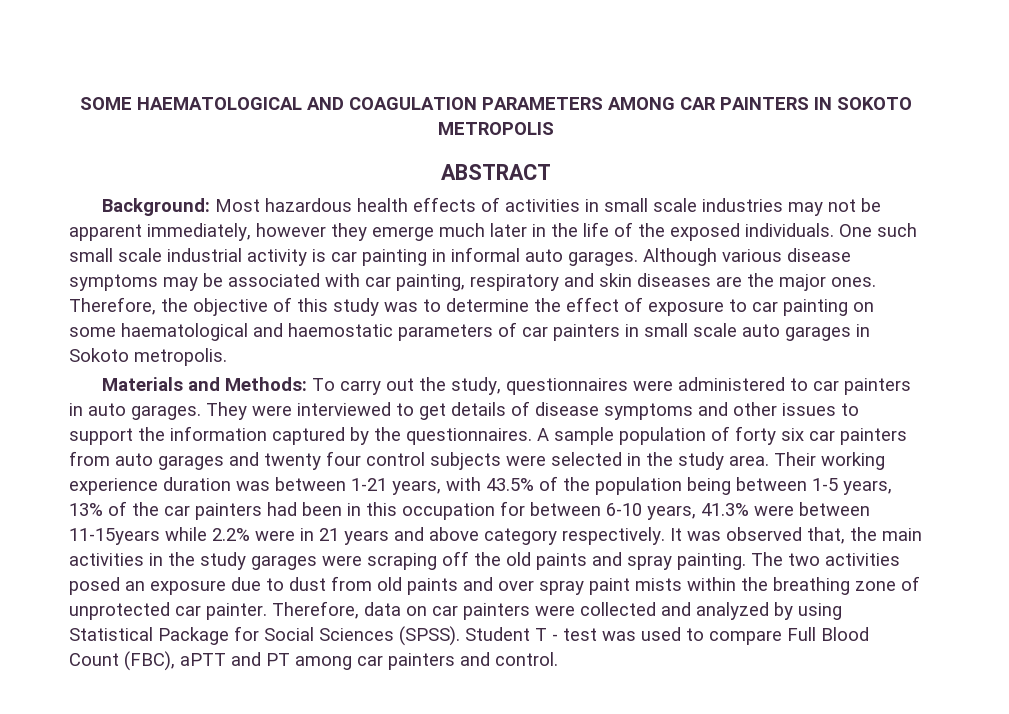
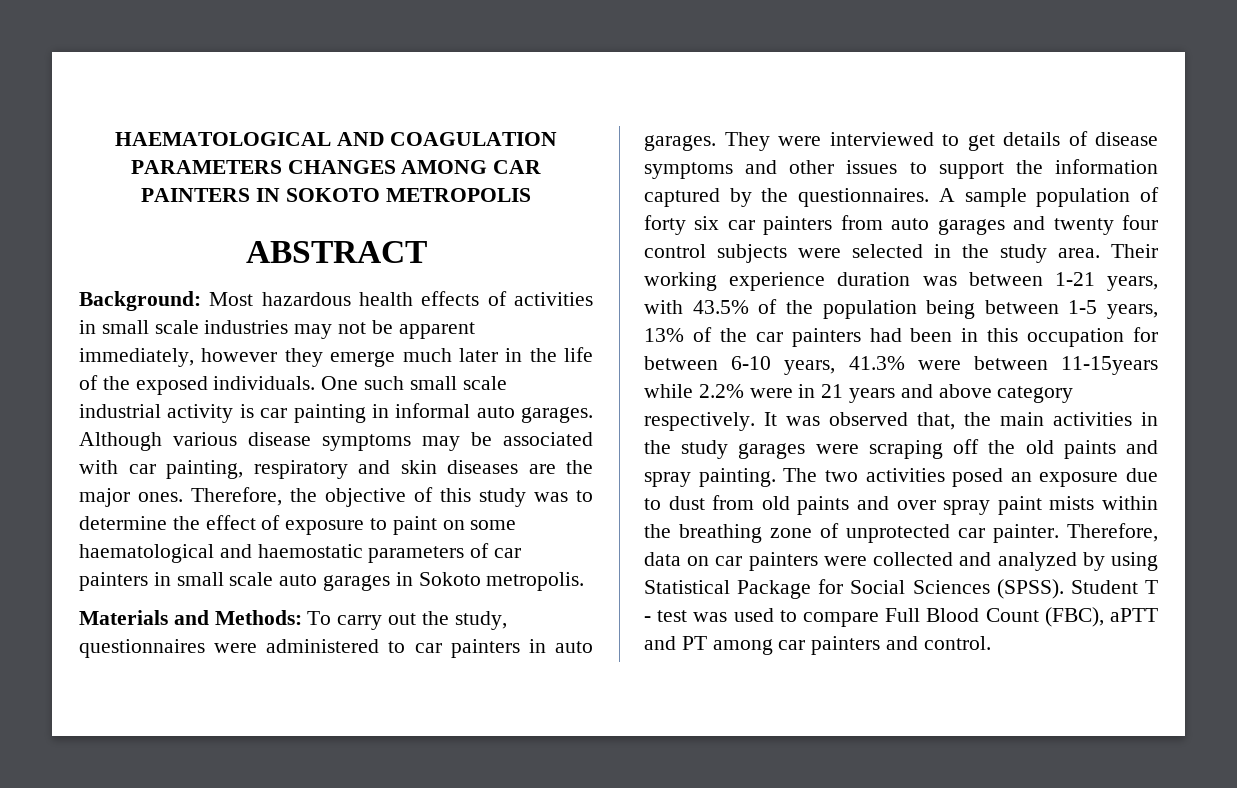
- SOME HAEMATOLOGICAL AND COAGULATION PARAMETERS AMONG CAR PAINTERS IN SOKOTO METROPOLIS
+ HAEMATOLOGICAL AND COAGULATION PARAMETERS CHANGES AMONG CAR PAINTERS IN SOKOTO METROPOLIS
- Therefore, the objective of this study was to determine the effect of exposure to car painting on some haematological and haemostatic parameters of car painters in small scale auto garages in Sokoto metropolis.
+ Therefore, the objective of this study was to determine the effect of exposure to paint on some haematological and haemostatic parameters of car painters in small scale auto garages in Sokoto metropolis.

